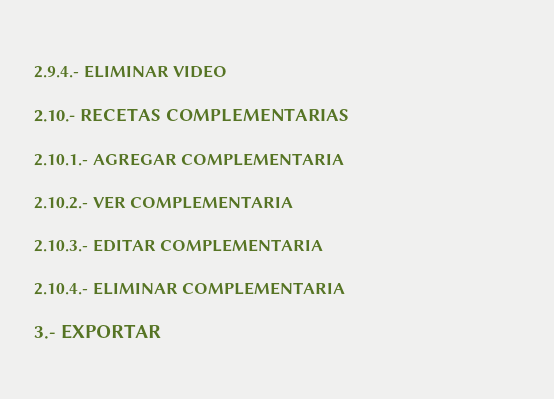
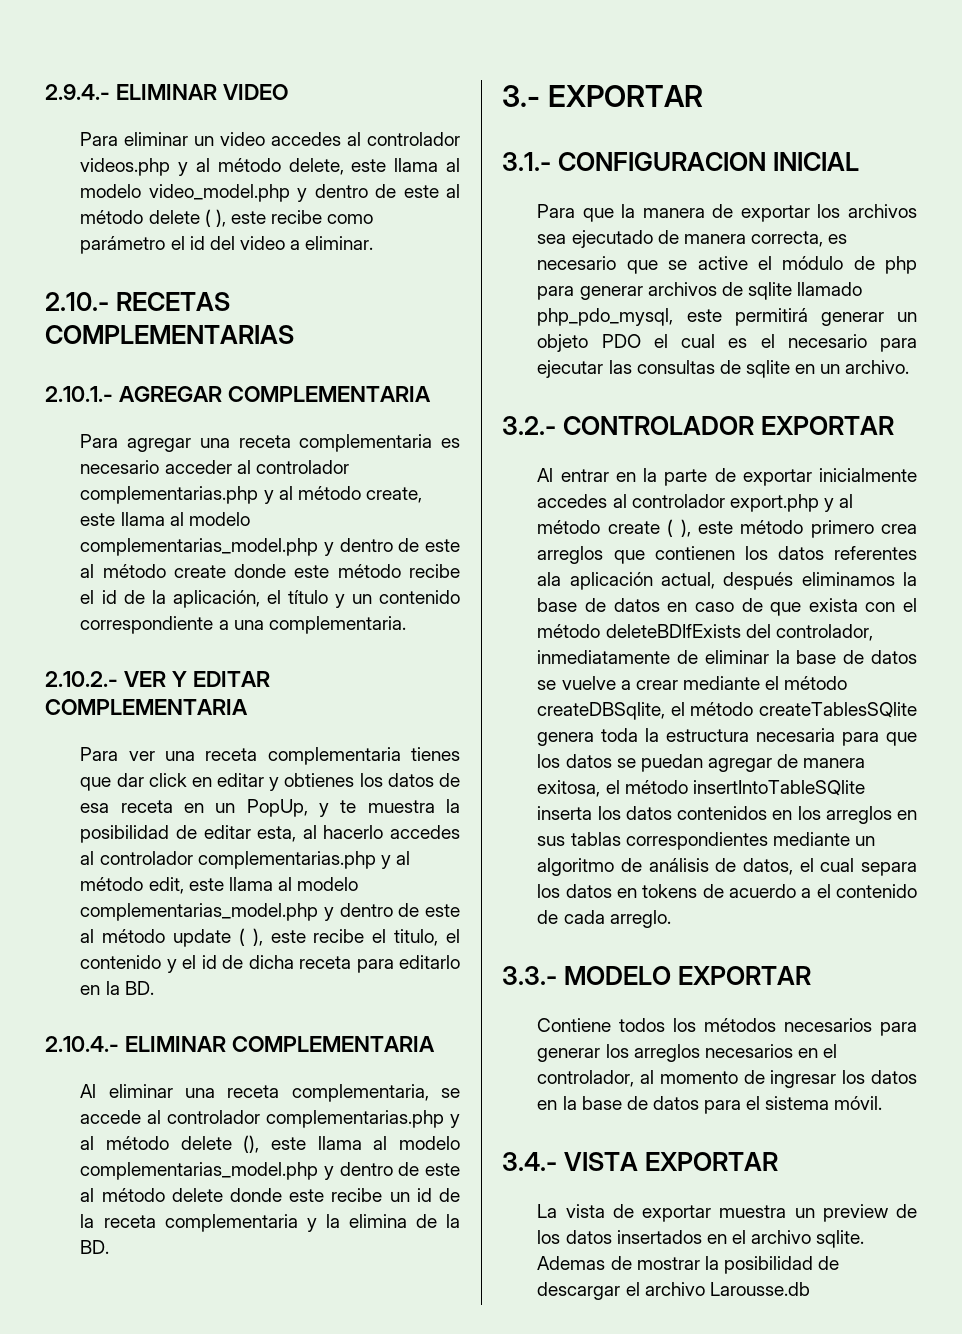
+ Para eliminar un video accedes al controlador videos.php y al método delete, este llama al modelo video_model.php y dentro de este al método delete ( ), este recibe como parámetro el id del video a eliminar.
+ Para agregar una receta complementaria es necesario acceder al controlador complementarias.php y al método create, este llama al modelo complementarias_model.php y dentro de este al método create donde este método recibe el id de la aplicación, el título y un contenido correspondiente a una complementaria.
- 2.10.2.- VER COMPLEMENTARIA
- 2.10.3.- EDITAR COMPLEMENTARIA
+ 2.10.2.- VER Y EDITAR COMPLEMENTARIA
+ Para ver una receta complementaria tienes que dar click en editar y obtienes los datos de esa receta en un PopUp, y te muestra la posibilidad de editar esta, al hacerlo accedes al controlador complementarias.php y al método edit, este llama al modelo complementarias_model.php y dentro de este al método update ( ), este recibe el titulo, el contenido y el id de dicha receta para editarlo en la BD.
  2.10.4.- ELIMINAR COMPLEMENTARIA
+ Al eliminar una receta complementaria, se accede al controlador complementarias.php y al método delete (), este llama al modelo complementarias_model.php y dentro de este al método delete donde este recibe un id de la receta complementaria y la elimina de la BD.
  3.- EXPORTAR
+ 3.1.- CONFIGURACION INICIAL
+ Para que la manera de exportar los archivos sea ejecutado de manera correcta, es necesario que se active el módulo de php para generar archivos de sqlite llamado php_pdo_mysql, este permitirá generar un objeto PDO el cual es el necesario para ejecutar las consultas de sqlite en un archivo.
+ 3.2.- CONTROLADOR EXPORTAR
+ Al entrar en la parte de exportar inicialmente accedes al controlador export.php y al método create ( ), este método primero crea arreglos que contienen los datos referentes ala aplicación actual, después eliminamos la base de datos en caso de que exista con el método deleteBDIfExists del controlador, inmediatamente de eliminar la base de datos se vuelve a crear mediante el método createDBSqlite, el método createTablesSQlite genera toda la estructura necesaria para que los datos se puedan agregar de manera exitosa, el método insertIntoTableSQlite inserta los datos contenidos en los arreglos en sus tablas correspondientes mediante un algoritmo de análisis de datos, el cual separa los datos en tokens de acuerdo a el contenido de cada arreglo.
+ 3.3.- MODELO EXPORTAR
+ Contiene todos los métodos necesarios para generar los arreglos necesarios en el controlador, al momento de ingresar los datos en la base de datos para el sistema móvil.
+ 3.4.- VISTA EXPORTAR
+ La vista de exportar muestra un preview de los datos insertados en el archivo sqlite. Ademas de mostrar la posibilidad de descargar el archivo Larousse.db

